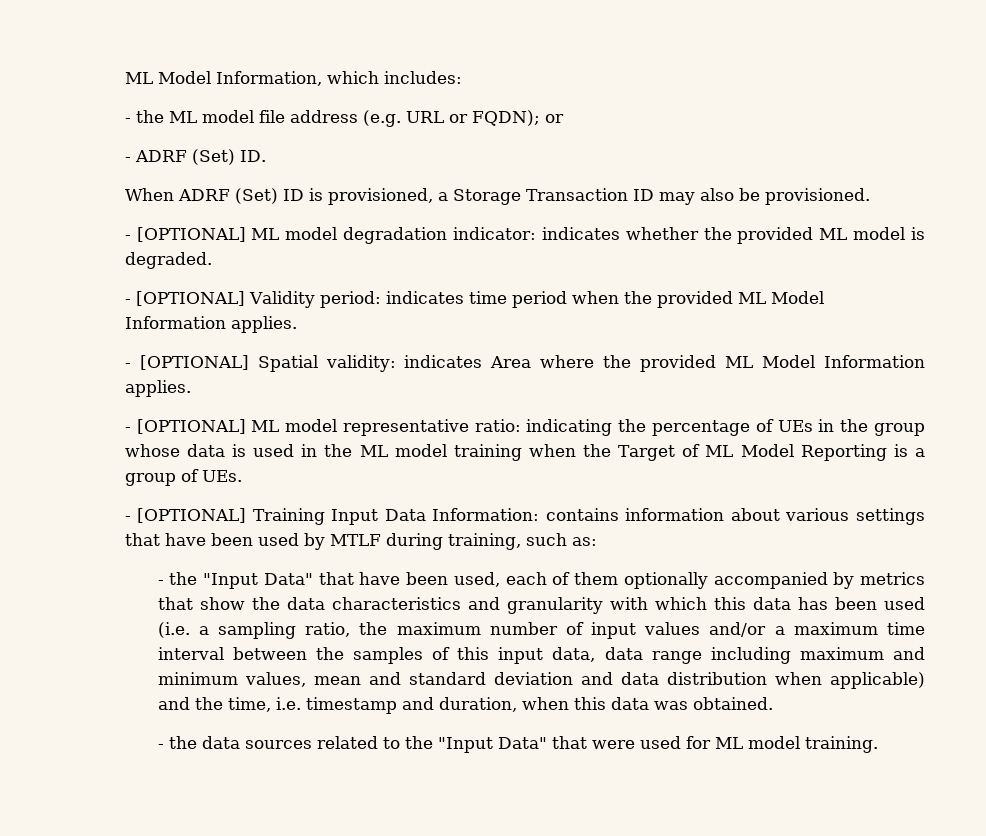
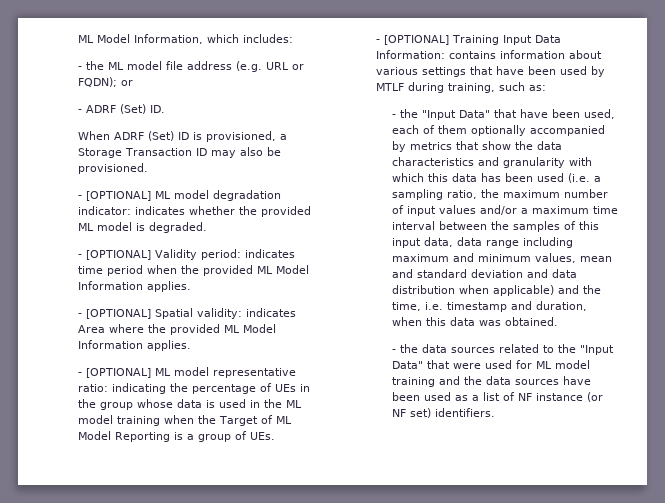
- - the data sources related to the "Input Data" that were used for ML model training.
+ - the data sources related to the "Input Data" that were used for ML model training and the data sources have been used as a list of NF instance (or NF set) identifiers.

